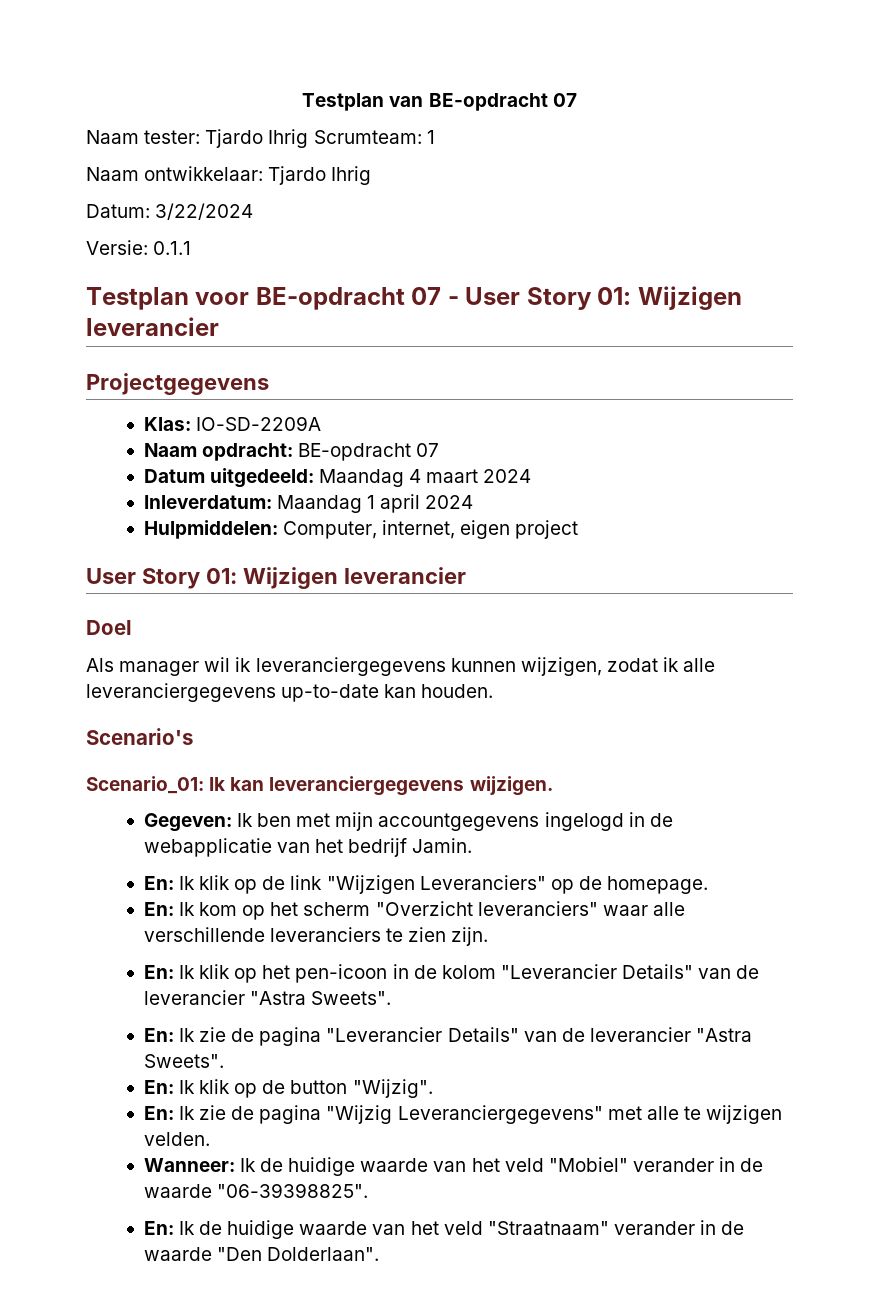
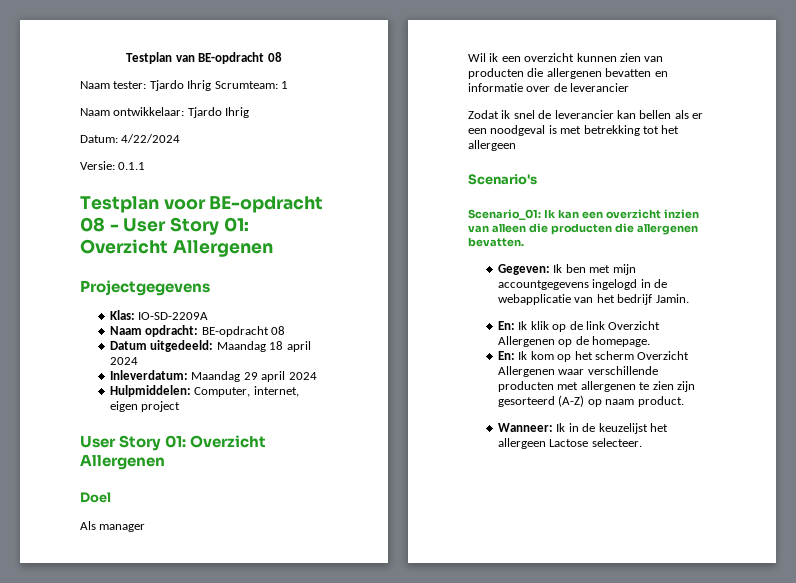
- Testplan van BE-opdracht 07
+ Testplan van BE-opdracht 08
- Datum: 3/22/2024
+ Datum: 4/22/2024
- Testplan voor BE-opdracht 07 - User Story 01: Wijzigen leverancier
+ Testplan voor BE-opdracht 08 - User Story 01: Overzicht Allergenen
- Naam opdracht: BE-opdracht 07
+ Naam opdracht: BE-opdracht 08
- Datum uitgedeeld: Maandag 4 maart 2024
+ Datum uitgedeeld: Maandag 18 april 2024
- Inleverdatum: Maandag 1 april 2024
+ Inleverdatum: Maandag 29 april 2024
  Hulpmiddelen: Computer, internet, eigen project
- User Story 01: Wijzigen leverancier
+ User Story 01: Overzicht Allergenen
- Als manager wil ik leveranciergegevens kunnen wijzigen, zodat ik alle leveranciergegevens up-to-date kan houden.
+ Als manager
+ Wil ik een overzicht kunnen zien van producten die allergenen bevatten en informatie over de leverancier
+ Zodat ik snel de leverancier kan bellen als er een noodgeval is met betrekking tot het allergeen
  Scenario's
- Scenario_01: Ik kan leveranciergegevens wijzigen.
+ Scenario_01: Ik kan een overzicht inzien van alleen die producten die allergenen bevatten.
- En: Ik klik op de link "Wijzigen Leveranciers" op de homepage.
+ En: Ik klik op de link Overzicht Allergenen op de homepage.
- En: Ik kom op het scherm "Overzicht leveranciers" waar alle verschillende leveranciers te zien zijn.
- En: Ik klik op het pen-icoon in de kolom "Leverancier Details" van de leverancier "Astra Sweets".
- En: Ik zie de pagina "Leverancier Details" van de leverancier "Astra Sweets".
- En: Ik klik op de button "Wijzig".
- En: Ik zie de pagina "Wijzig Leveranciergegevens" met alle te wijzigen velden.
- Wanneer: Ik de huidige waarde van het veld "Mobiel" verander in de waarde "06-39398825".
- En: Ik de huidige waarde van het veld "Straatnaam" verander in de waarde "Den Dolderlaan".
+ En: Ik kom op het scherm Overzicht Allergenen waar verschillende producten met allergenen te zien zijn gesorteerd (A-Z) op naam product.
+ Wanneer: Ik in de keuzelijst het allergeen Lactose selecteer.

